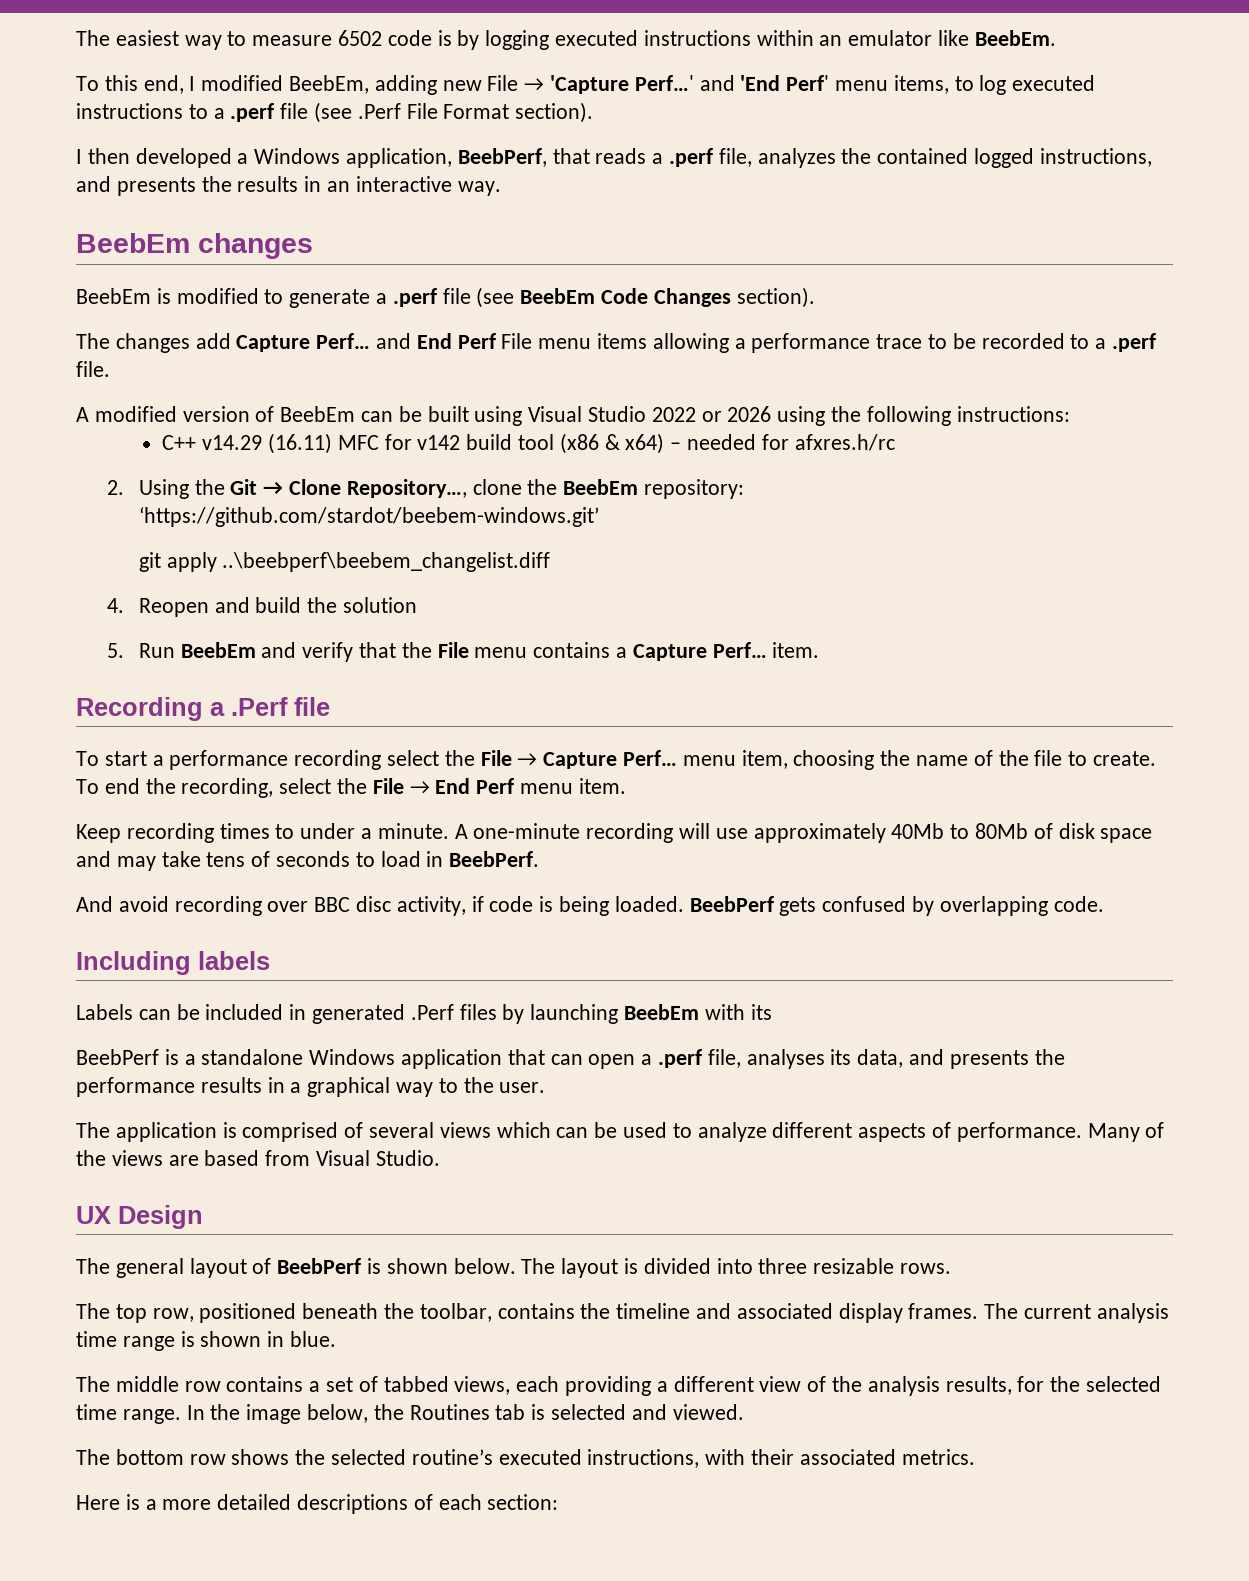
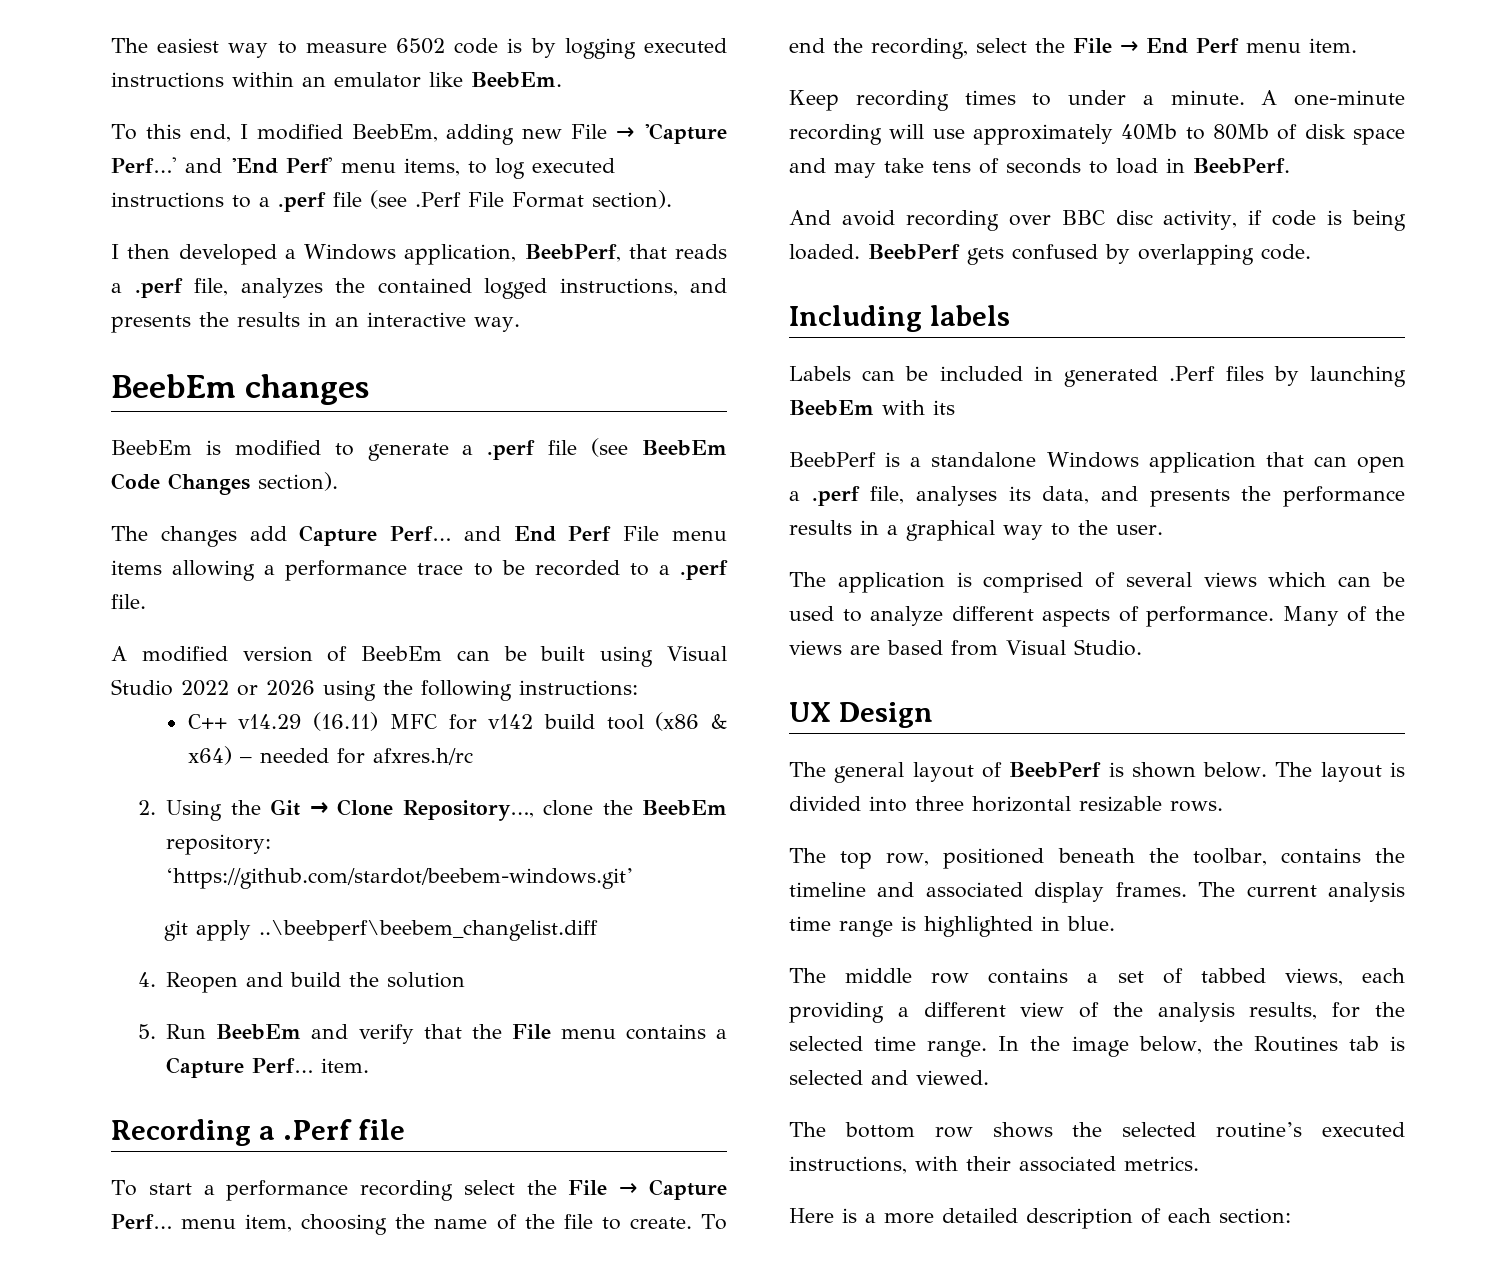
- The layout is divided into three resizable rows.
+ The layout is divided into three horizontal resizable rows.
- The current analysis time range is shown in blue.
+ The current analysis time range is highlighted in blue.
- Here is a more detailed descriptions of each section:
+ Here is a more detailed description of each section:

